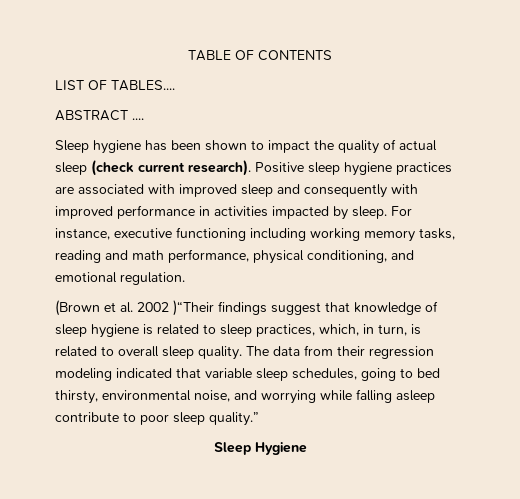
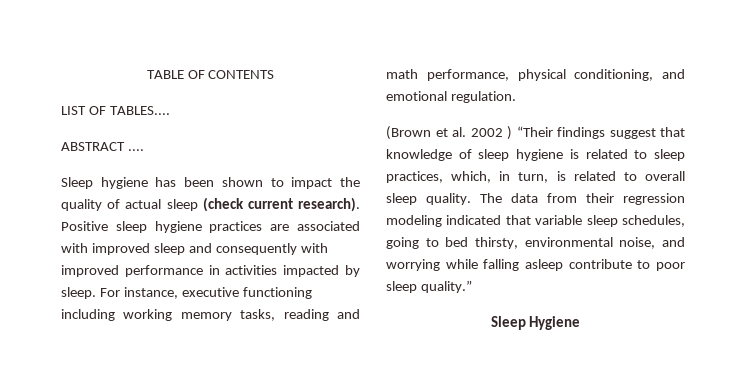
- (Brown et al. 2002 )“Their findings suggest that knowledge of sleep hygiene is related to sleep practices, which, in turn, is related to overall sleep quality.
+ (Brown et al. 2002 ) “Their findings suggest that knowledge of sleep hygiene is related to sleep practices, which, in turn, is related to overall sleep quality.

